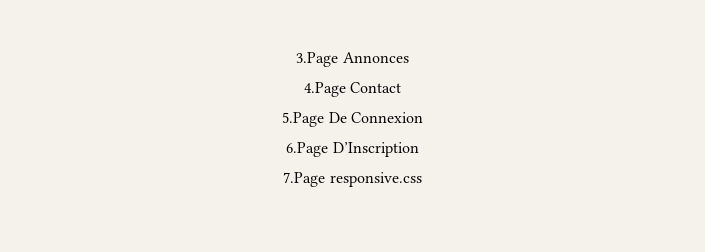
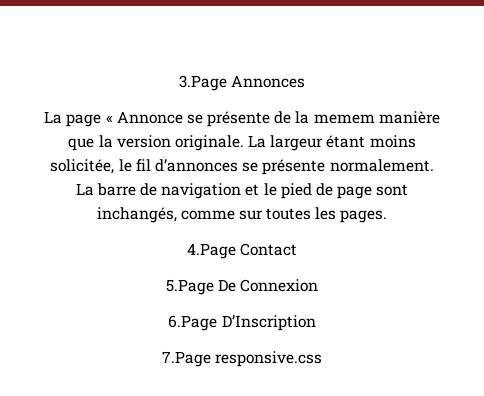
+ La page « Annonce se présente de la memem manière que la version originale. La largeur étant moins solicitée, le fil d’annonces se présente normalement. La barre de navigation et le pied de page sont inchangés, comme sur toutes les pages.

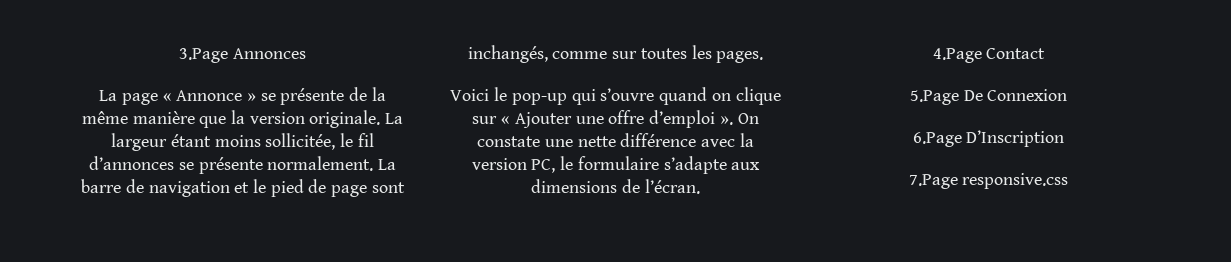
- La page « Annonce se présente de la memem manière que la version originale.
+ La page « Annonce » se présente de la même manière que la version originale.
- La largeur étant moins solicitée, le fil d’annonces se présente normalement.
+ La largeur étant moins sollicitée, le fil d’annonces se présente normalement.
+ Voici le pop-up qui s’ouvre quand on clique sur « Ajouter une offre d’emploi ». On constate une nette différence avec la version PC, le formulaire s’adapte aux dimensions de l’écran.

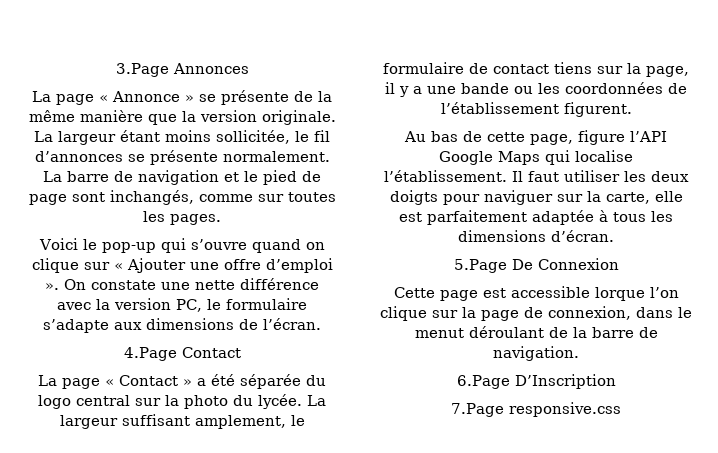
+ La page « Contact » a été séparée du logo central sur la photo du lycée. La largeur suffisant amplement, le formulaire de contact tiens sur la page, il y a une bande ou les coordonnées de l’établissement figurent.
+ Au bas de cette page, figure l’API Google Maps qui localise l’établissement. Il faut utiliser les deux doigts pour naviguer sur la carte, elle est parfaitement adaptée à tous les dimensions d’écran.
  5.Page De Connexion
+ Cette page est accessible lorque l’on clique sur la page de connexion, dans le menut déroulant de la barre de navigation.

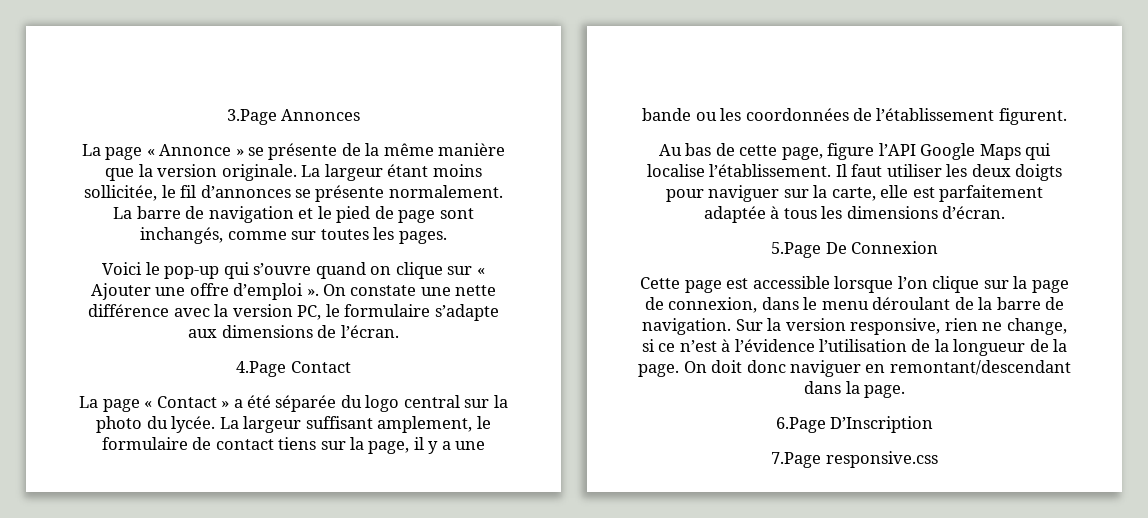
- Cette page est accessible lorque l’on clique sur la page de connexion, dans le menut déroulant de la barre de navigation.
+ Cette page est accessible lorsque l’on clique sur la page de connexion, dans le menu déroulant de la barre de navigation. Sur la version responsive, rien ne change, si ce n’est à l’évidence l’utilisation de la longueur de la page. On doit donc naviguer en remontant/descendant dans la page.

